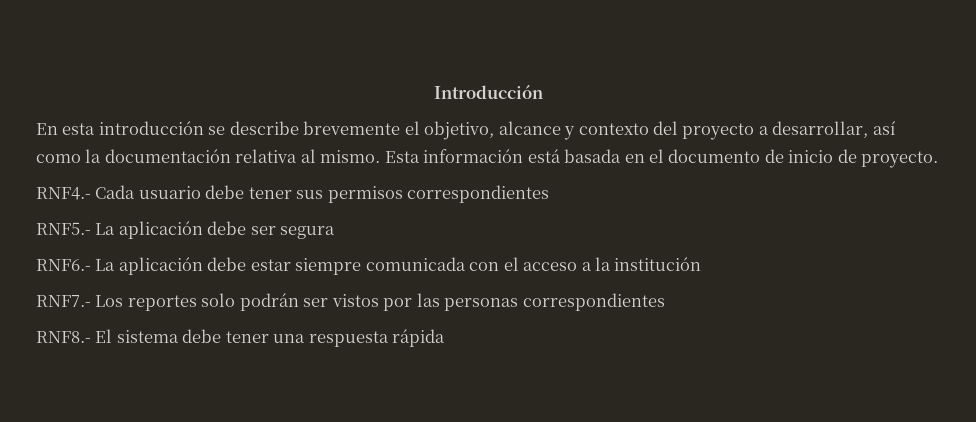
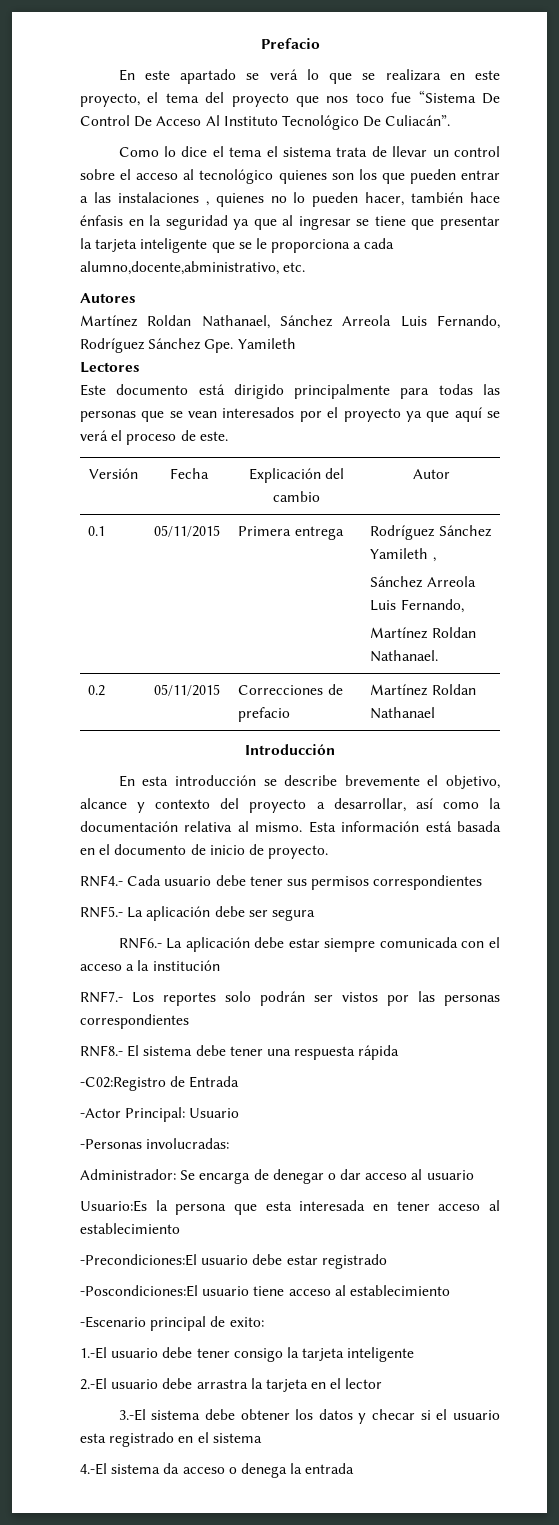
+ Prefacio
+ En este apartado se verá lo que se realizara en este proyecto, el tema del proyecto que nos toco fue “Sistema De Control De Acceso Al Instituto Tecnológico De Culiacán”.
+ Como lo dice el tema el sistema trata de llevar un control sobre el acceso al tecnológico quienes son los que pueden entrar a las instalaciones , quienes no lo pueden hacer, también hace énfasis en la seguridad ya que al ingresar se tiene que presentar la tarjeta inteligente que se le proporciona a cada alumno,docente,abministrativo, etc.
+ Autores
+ Martínez Roldan Nathanael, Sánchez Arreola Luis Fernando, Rodríguez Sánchez Gpe. Yamileth
+ Lectores
+ Este documento está dirigido principalmente para todas las personas que se vean interesados por el proyecto ya que aquí se verá el proceso de este.
+ Versión | Fecha | Explicación del cambio | Autor
+ 0.1 | 05/11/2015 | Primera entrega | Rodríguez Sánchez Yamileth ,
+ Sánchez Arreola Luis Fernando,
+ Martínez Roldan Nathanael.
+ 0.2 | 05/11/2015 | Correcciones de prefacio | Martínez Roldan Nathanael
+ -C02:Registro de Entrada
+ -Actor Principal: Usuario
+ -Personas involucradas:
+ Administrador: Se encarga de denegar o dar acceso al usuario
+ Usuario:Es la persona que esta interesada en tener acceso al establecimiento
+ -Precondiciones:El usuario debe estar registrado
+ -Poscondiciones:El usuario tiene acceso al establecimiento
+ -Escenario principal de exito:
+ 1.-El usuario debe tener consigo la tarjeta inteligente
+ 2.-El usuario debe arrastra la tarjeta en el lector
+ 3.-El sistema debe obtener los datos y checar si el usuario esta registrado en el sistema
+ 4.-El sistema da acceso o denega la entrada

